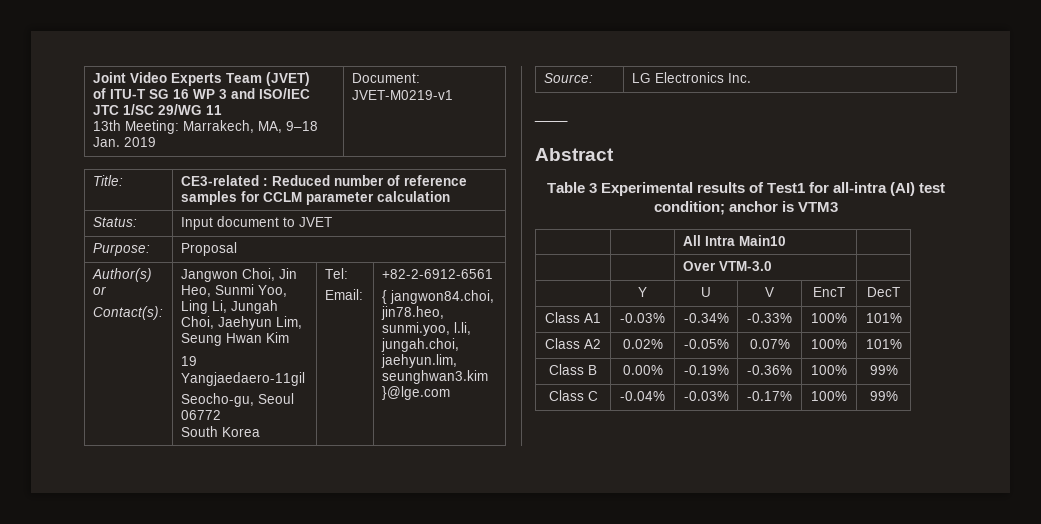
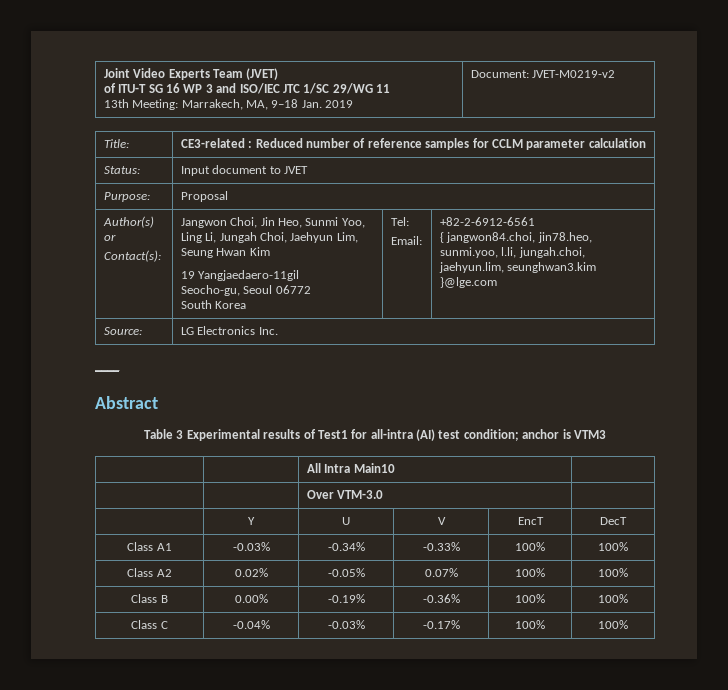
  Joint Video Experts Team (JVET)
  of ITU-T SG 16 WP 3 and ISO/IEC JTC 1/SC 29/WG 11
- 13th Meeting: Marrakech, MA, 9–18 Jan. 2019 | Document: JVET-M0219-v1
+ 13th Meeting: Marrakech, MA, 9–18 Jan. 2019 | Document: JVET-M0219-v2
- Class A1 | -0.03% | -0.34% | -0.33% | 100% | 101%
+ Class A1 | -0.03% | -0.34% | -0.33% | 100% | 100%
- Class A2 | 0.02% | -0.05% | 0.07% | 100% | 101%
+ Class A2 | 0.02% | -0.05% | 0.07% | 100% | 100%
- Class B | 0.00% | -0.19% | -0.36% | 100% | 99%
+ Class B | 0.00% | -0.19% | -0.36% | 100% | 100%
- Class C | -0.04% | -0.03% | -0.17% | 100% | 99%
+ Class C | -0.04% | -0.03% | -0.17% | 100% | 100%

